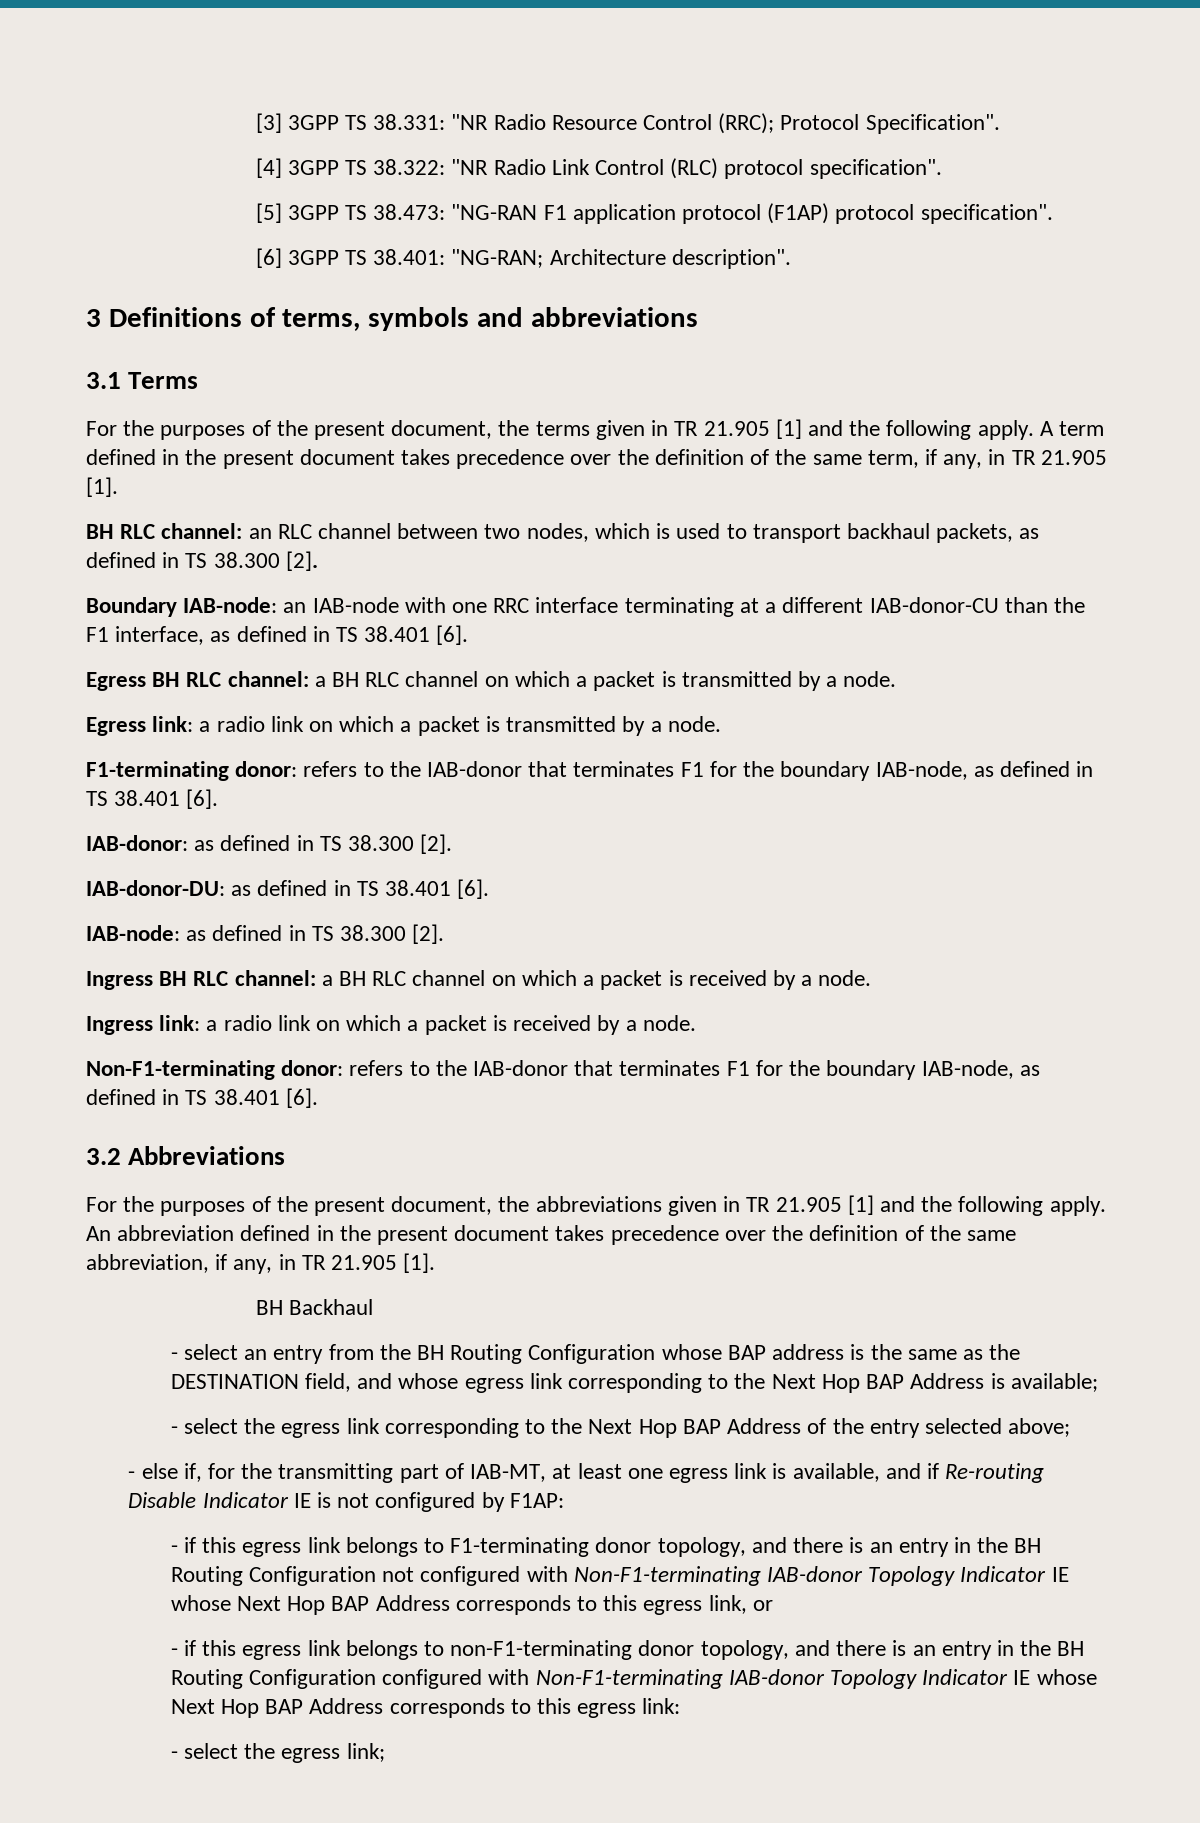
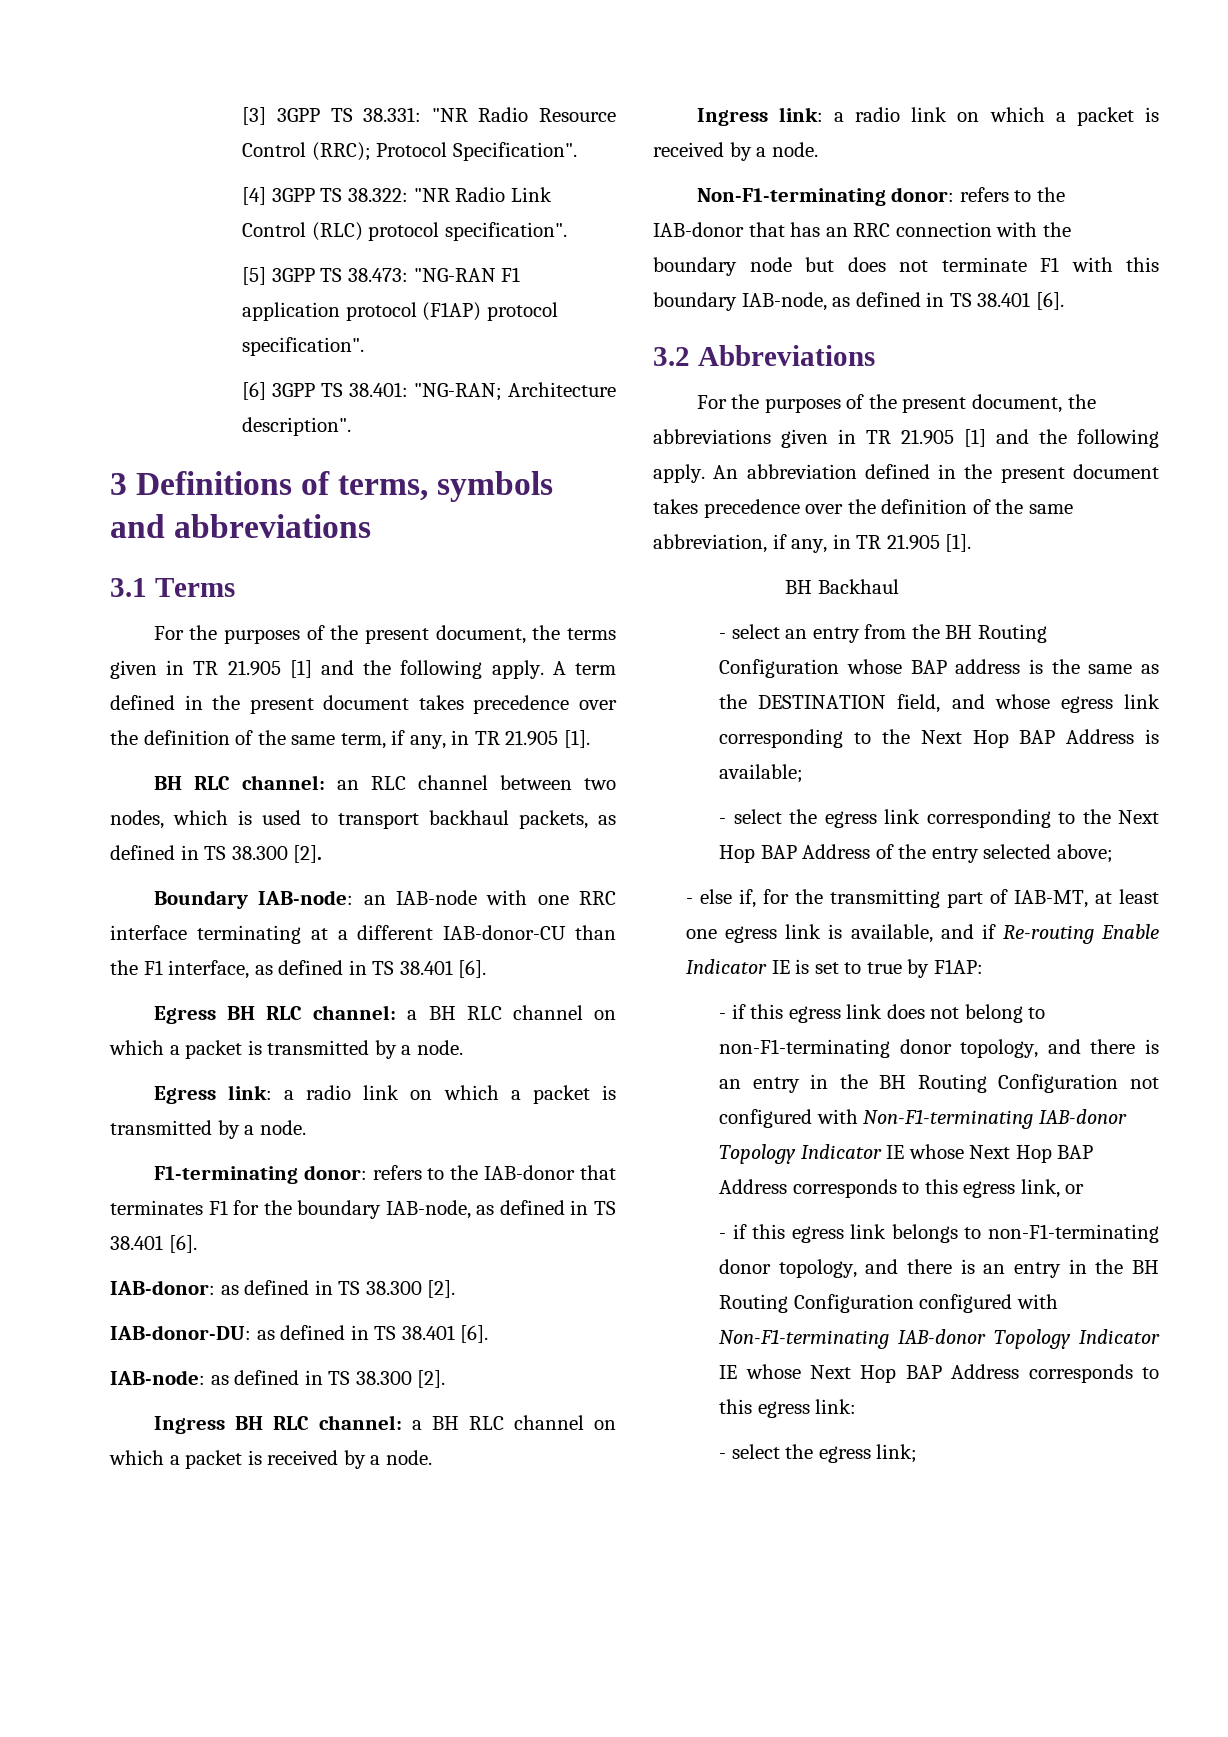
- Non-F1-terminating donor: refers to the IAB-donor that terminates F1 for the boundary IAB-node, as defined in TS 38.401 [6].
+ Non-F1-terminating donor: refers to the IAB-donor that has an RRC connection with the boundary node but does not terminate F1 with this boundary IAB-node, as defined in TS 38.401 [6].
- - else if, for the transmitting part of IAB-MT, at least one egress link is available, and if Re-routing Disable Indicator IE is not configured by F1AP:
+ - else if, for the transmitting part of IAB-MT, at least one egress link is available, and if Re-routing Enable Indicator IE is set to true by F1AP:
- - if this egress link belongs to F1-terminating donor topology, and there is an entry in the BH Routing Configuration not configured with Non-F1-terminating IAB-donor Topology Indicator IE whose Next Hop BAP Address corresponds to this egress link, or
+ - if this egress link does not belong to non-F1-terminating donor topology, and there is an entry in the BH Routing Configuration not configured with Non-F1-terminating IAB-donor Topology Indicator IE whose Next Hop BAP Address corresponds to this egress link, or

